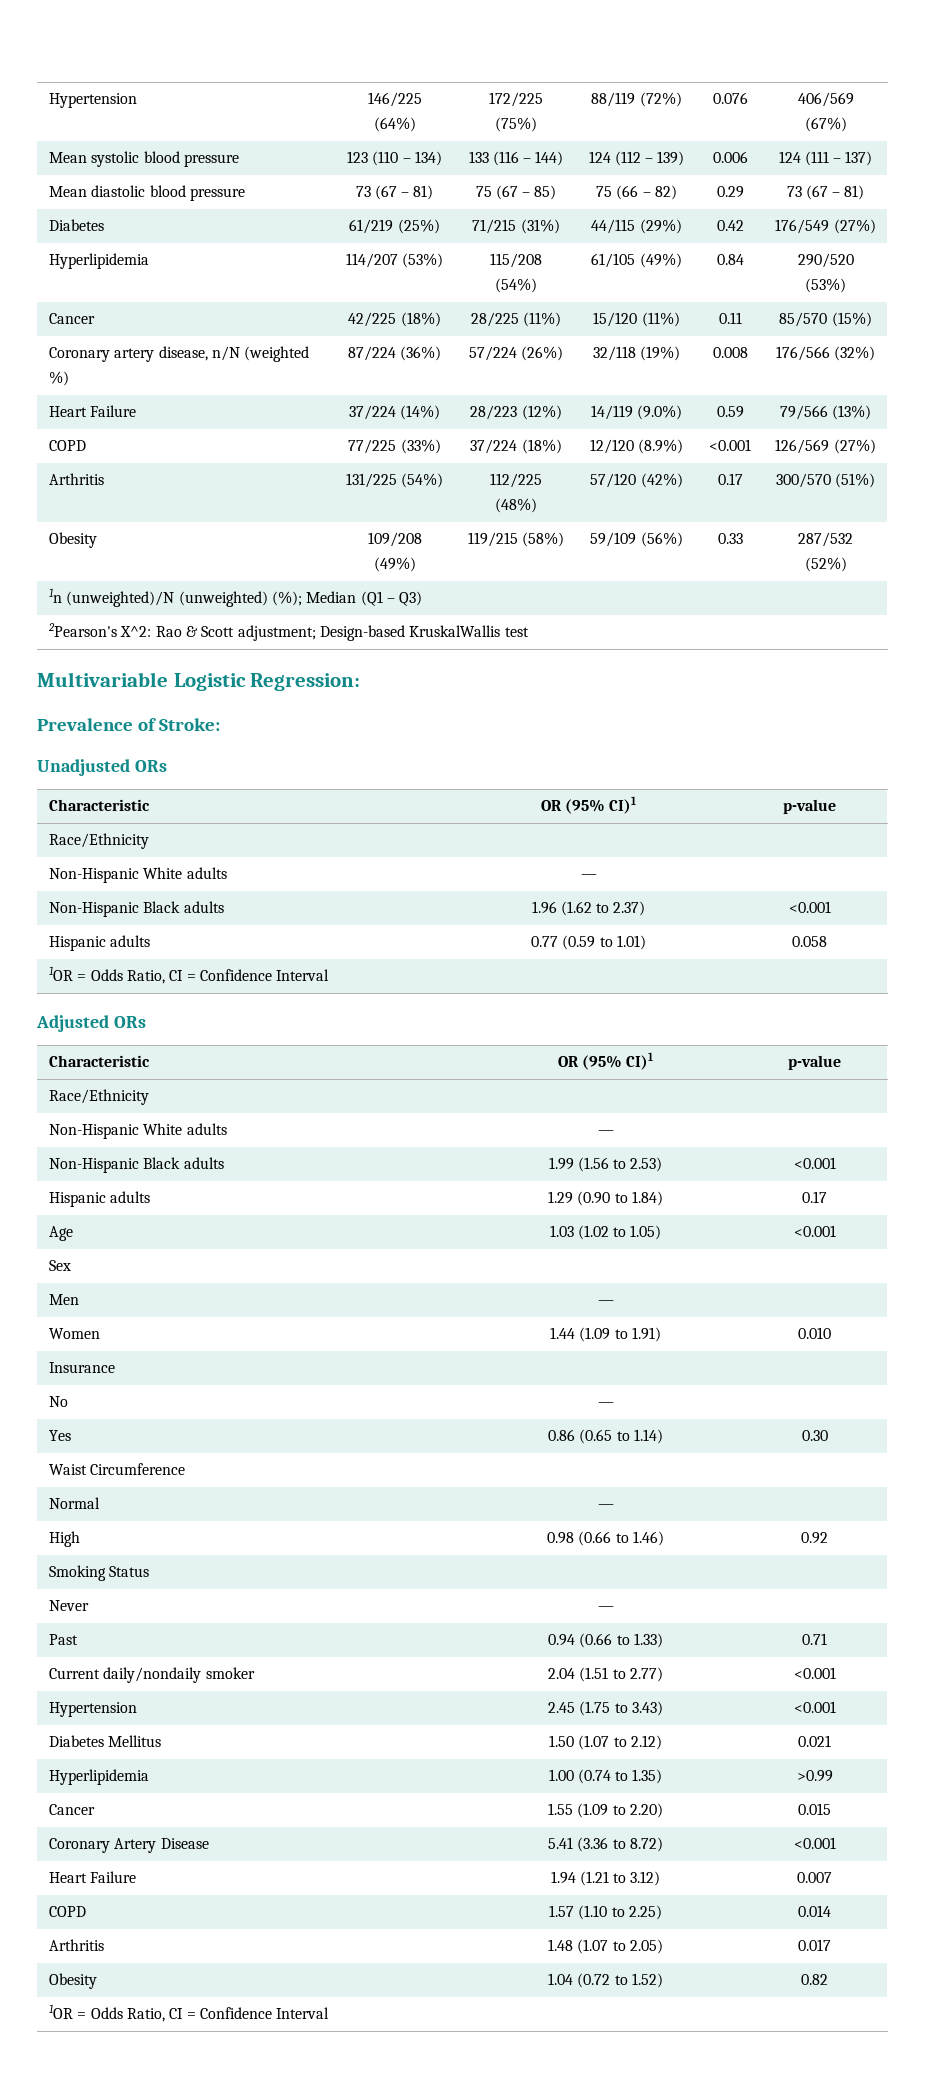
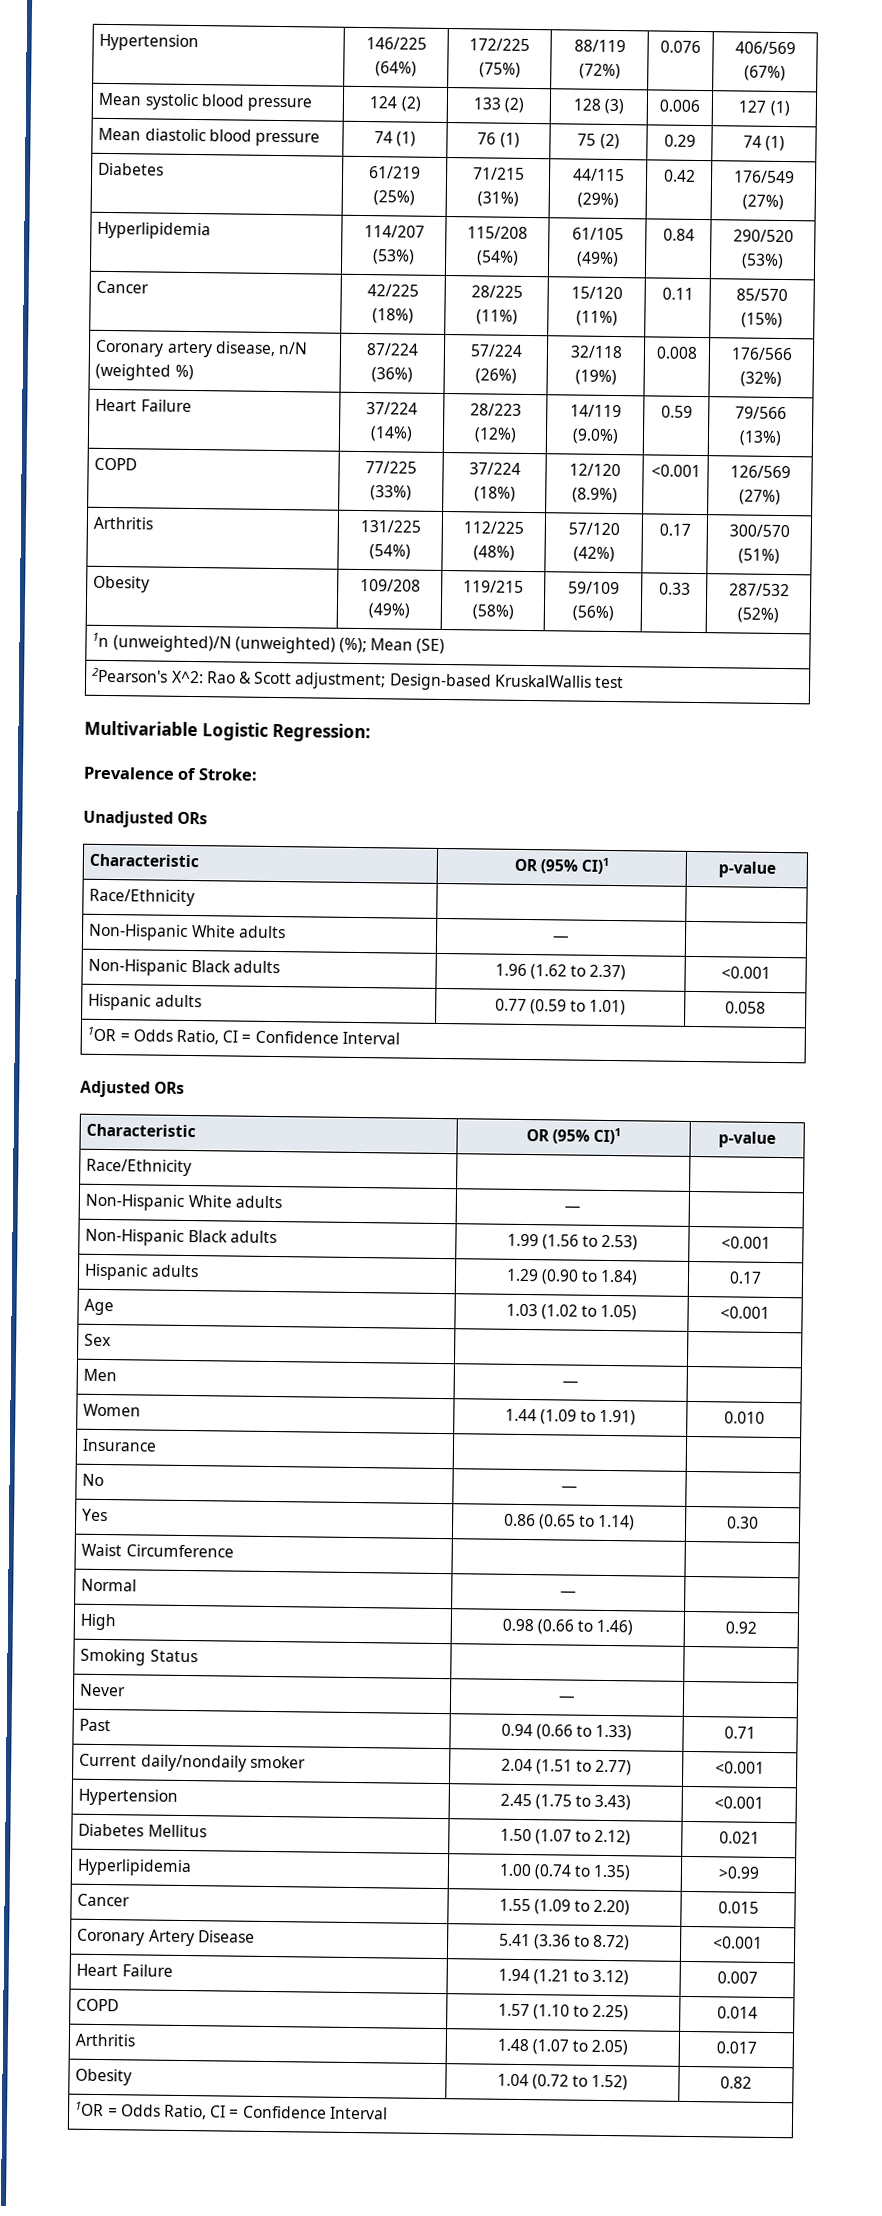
- Mean systolic blood pressure | 123 (110 – 134) | 133 (116 – 144) | 124 (112 – 139) | 0.006 | 124 (111 – 137)
- Mean diastolic blood pressure | 73 (67 – 81) | 75 (67 – 85) | 75 (66 – 82) | 0.29 | 73 (67 – 81)
+ Mean systolic blood pressure | 124 (2) | 133 (2) | 128 (3) | 0.006 | 127 (1)
+ Mean diastolic blood pressure | 74 (1) | 76 (1) | 75 (2) | 0.29 | 74 (1)
- 1n (unweighted)/N (unweighted) (%); Median (Q1 – Q3)
+ 1n (unweighted)/N (unweighted) (%); Mean (SE)

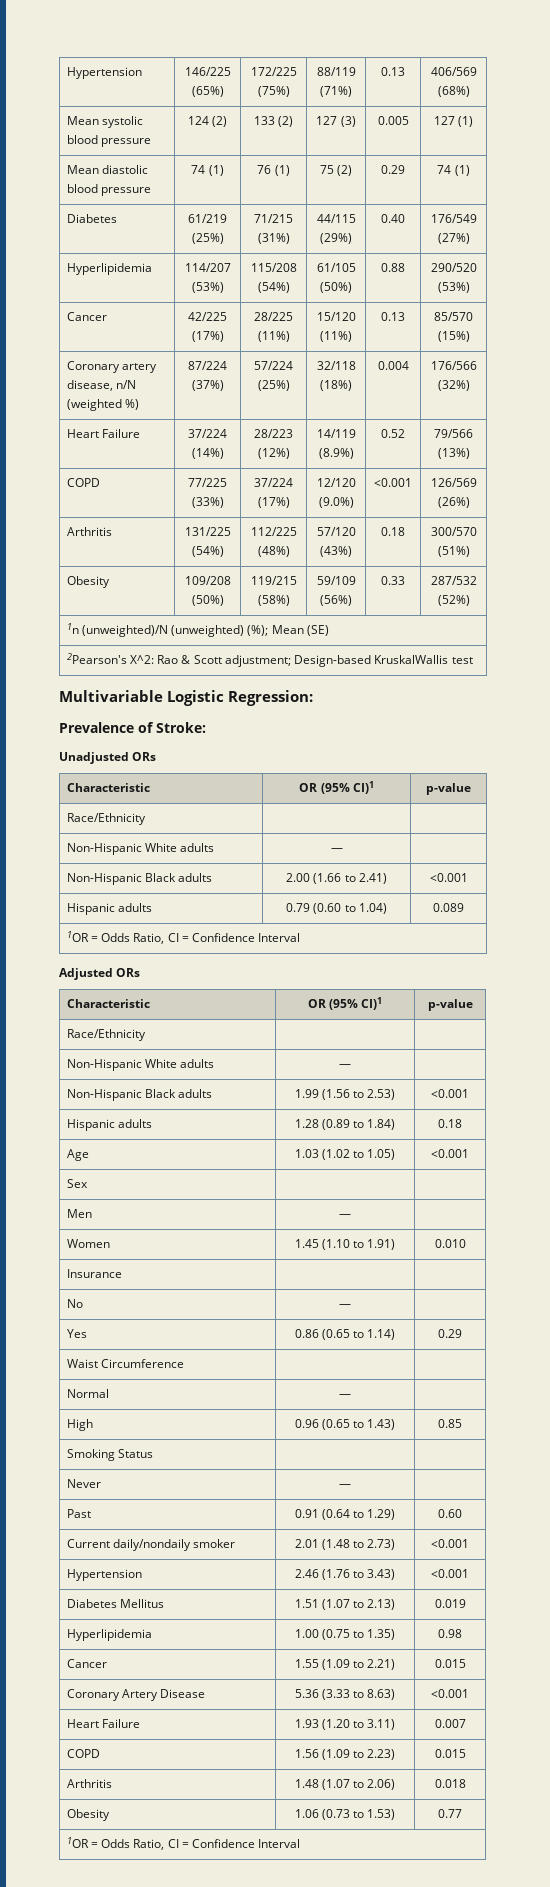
- Hypertension | 146/225 (64%) | 172/225 (75%) | 88/119 (72%) | 0.076 | 406/569 (67%)
+ Hypertension | 146/225 (65%) | 172/225 (75%) | 88/119 (71%) | 0.13 | 406/569 (68%)
- Mean systolic blood pressure | 124 (2) | 133 (2) | 128 (3) | 0.006 | 127 (1)
+ Mean systolic blood pressure | 124 (2) | 133 (2) | 127 (3) | 0.005 | 127 (1)
- Diabetes | 61/219 (25%) | 71/215 (31%) | 44/115 (29%) | 0.42 | 176/549 (27%)
+ Diabetes | 61/219 (25%) | 71/215 (31%) | 44/115 (29%) | 0.40 | 176/549 (27%)
- Hyperlipidemia | 114/207 (53%) | 115/208 (54%) | 61/105 (49%) | 0.84 | 290/520 (53%)
+ Hyperlipidemia | 114/207 (53%) | 115/208 (54%) | 61/105 (50%) | 0.88 | 290/520 (53%)
- Cancer | 42/225 (18%) | 28/225 (11%) | 15/120 (11%) | 0.11 | 85/570 (15%)
+ Cancer | 42/225 (17%) | 28/225 (11%) | 15/120 (11%) | 0.13 | 85/570 (15%)
- Coronary artery disease, n/N (weighted %) | 87/224 (36%) | 57/224 (26%) | 32/118 (19%) | 0.008 | 176/566 (32%)
+ Coronary artery disease, n/N (weighted %) | 87/224 (37%) | 57/224 (25%) | 32/118 (18%) | 0.004 | 176/566 (32%)
- Heart Failure | 37/224 (14%) | 28/223 (12%) | 14/119 (9.0%) | 0.59 | 79/566 (13%)
+ Heart Failure | 37/224 (14%) | 28/223 (12%) | 14/119 (8.9%) | 0.52 | 79/566 (13%)
- COPD | 77/225 (33%) | 37/224 (18%) | 12/120 (8.9%) | <0.001 | 126/569 (27%)
+ COPD | 77/225 (33%) | 37/224 (17%) | 12/120 (9.0%) | <0.001 | 126/569 (26%)
- Arthritis | 131/225 (54%) | 112/225 (48%) | 57/120 (42%) | 0.17 | 300/570 (51%)
+ Arthritis | 131/225 (54%) | 112/225 (48%) | 57/120 (43%) | 0.18 | 300/570 (51%)
- Obesity | 109/208 (49%) | 119/215 (58%) | 59/109 (56%) | 0.33 | 287/532 (52%)
+ Obesity | 109/208 (50%) | 119/215 (58%) | 59/109 (56%) | 0.33 | 287/532 (52%)
- Non-Hispanic Black adults | 1.96 (1.62 to 2.37) | <0.001
- Hispanic adults | 0.77 (0.59 to 1.01) | 0.058
+ Non-Hispanic Black adults | 2.00 (1.66 to 2.41) | <0.001
+ Hispanic adults | 0.79 (0.60 to 1.04) | 0.089
- Hispanic adults | 1.29 (0.90 to 1.84) | 0.17
+ Hispanic adults | 1.28 (0.89 to 1.84) | 0.18
- Women | 1.44 (1.09 to 1.91) | 0.010
+ Women | 1.45 (1.10 to 1.91) | 0.010
- Yes | 0.86 (0.65 to 1.14) | 0.30
+ Yes | 0.86 (0.65 to 1.14) | 0.29
- High | 0.98 (0.66 to 1.46) | 0.92
+ High | 0.96 (0.65 to 1.43) | 0.85
- Past | 0.94 (0.66 to 1.33) | 0.71
+ Past | 0.91 (0.64 to 1.29) | 0.60
- Current daily/nondaily smoker | 2.04 (1.51 to 2.77) | <0.001
+ Current daily/nondaily smoker | 2.01 (1.48 to 2.73) | <0.001
- Hypertension | 2.45 (1.75 to 3.43) | <0.001
+ Hypertension | 2.46 (1.76 to 3.43) | <0.001
- Diabetes Mellitus | 1.50 (1.07 to 2.12) | 0.021
+ Diabetes Mellitus | 1.51 (1.07 to 2.13) | 0.019
- Hyperlipidemia | 1.00 (0.74 to 1.35) | >0.99
+ Hyperlipidemia | 1.00 (0.75 to 1.35) | 0.98
- Cancer | 1.55 (1.09 to 2.20) | 0.015
+ Cancer | 1.55 (1.09 to 2.21) | 0.015
- Coronary Artery Disease | 5.41 (3.36 to 8.72) | <0.001
+ Coronary Artery Disease | 5.36 (3.33 to 8.63) | <0.001
- Heart Failure | 1.94 (1.21 to 3.12) | 0.007
- COPD | 1.57 (1.10 to 2.25) | 0.014
+ Heart Failure | 1.93 (1.20 to 3.11) | 0.007
+ COPD | 1.56 (1.09 to 2.23) | 0.015
- Arthritis | 1.48 (1.07 to 2.05) | 0.017
- Obesity | 1.04 (0.72 to 1.52) | 0.82
+ Arthritis | 1.48 (1.07 to 2.06) | 0.018
+ Obesity | 1.06 (0.73 to 1.53) | 0.77

